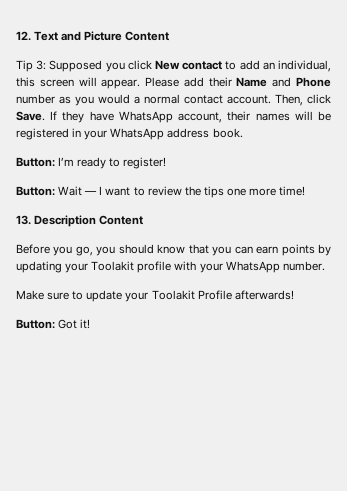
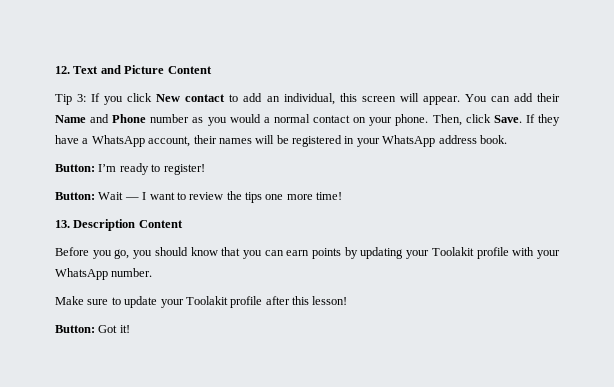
- Tip 3: Supposed you click New contact to add an individual, this screen will appear.
+ Tip 3: If you click New contact to add an individual, this screen will appear.
- Please add their Name and Phone number as you would a normal contact account.
+ You can add their Name and Phone number as you would a normal contact on your phone.
- If they have WhatsApp account, their names will be registered in your WhatsApp address book.
+ If they have a WhatsApp account, their names will be registered in your WhatsApp address book.
- Make sure to update your Toolakit Profile afterwards!
+ Make sure to update your Toolakit profile after this lesson!

